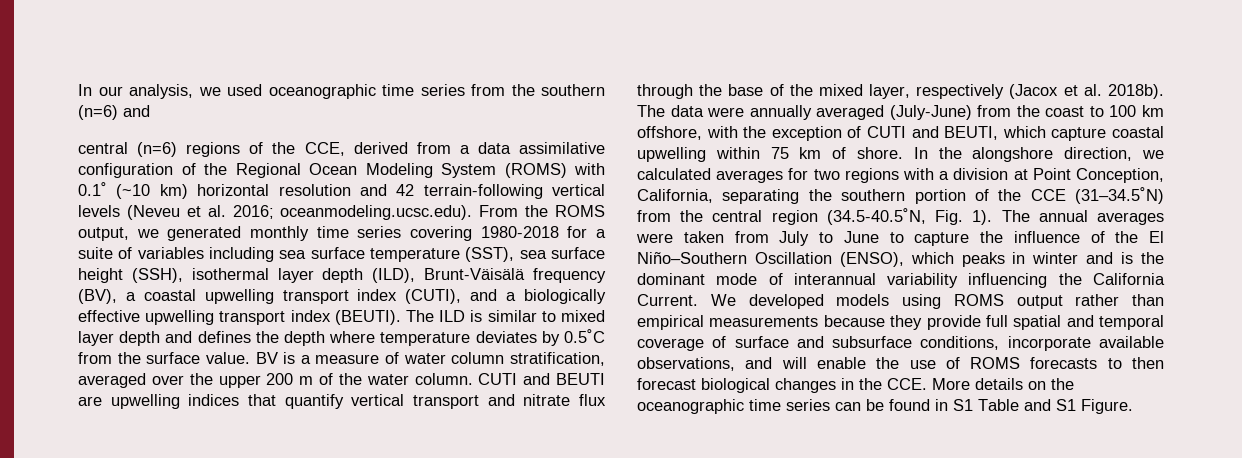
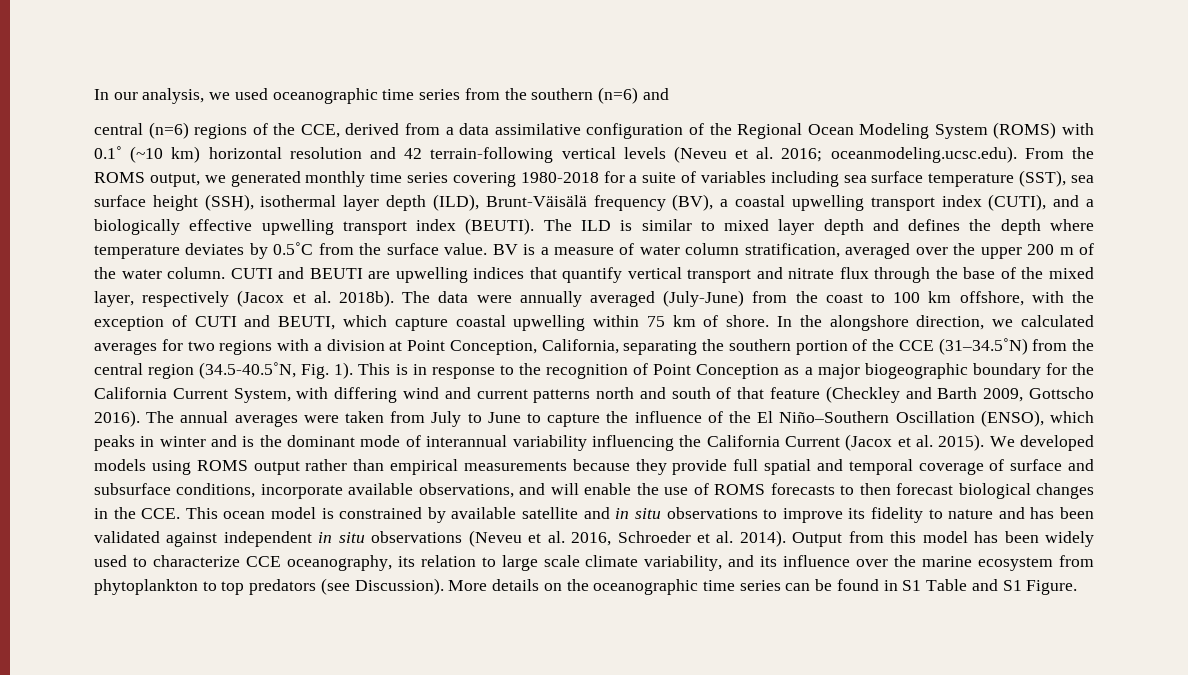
+ This is in response to the recognition of Point Conception as a major biogeographic boundary for the California Current System, with differing wind and current patterns north and south of that feature (Checkley and Barth 2009, Gottscho 2016).
- The annual averages were taken from July to June to capture the influence of the El Niño–Southern Oscillation (ENSO), which peaks in winter and is the dominant mode of interannual variability influencing the California Current.
+ The annual averages were taken from July to June to capture the influence of the El Niño–Southern Oscillation (ENSO), which peaks in winter and is the dominant mode of interannual variability influencing the California Current (Jacox et al. 2015).
- We developed models using ROMS output rather than empirical measurements because they provide full spatial and temporal coverage of surface and subsurface conditions, incorporate available observations, and will enable the use of ROMS forecasts to then forecast biological changes in the CCE. More details on the oceanographic time series can be found in S1 Table and S1 Figure.
+ We developed models using ROMS output rather than empirical measurements because they provide full spatial and temporal coverage of surface and subsurface conditions, incorporate available observations, and will enable the use of ROMS forecasts to then forecast biological changes in the CCE. This ocean model is constrained by available satellite and in situ observations to improve its fidelity to nature and has been validated against independent in situ observations (Neveu et al. 2016, Schroeder et al. 2014). Output from this model has been widely used to characterize CCE oceanography, its relation to large scale climate variability, and its influence over the marine ecosystem from phytoplankton to top predators (see Discussion). More details on the oceanographic time series can be found in S1 Table and S1 Figure.

